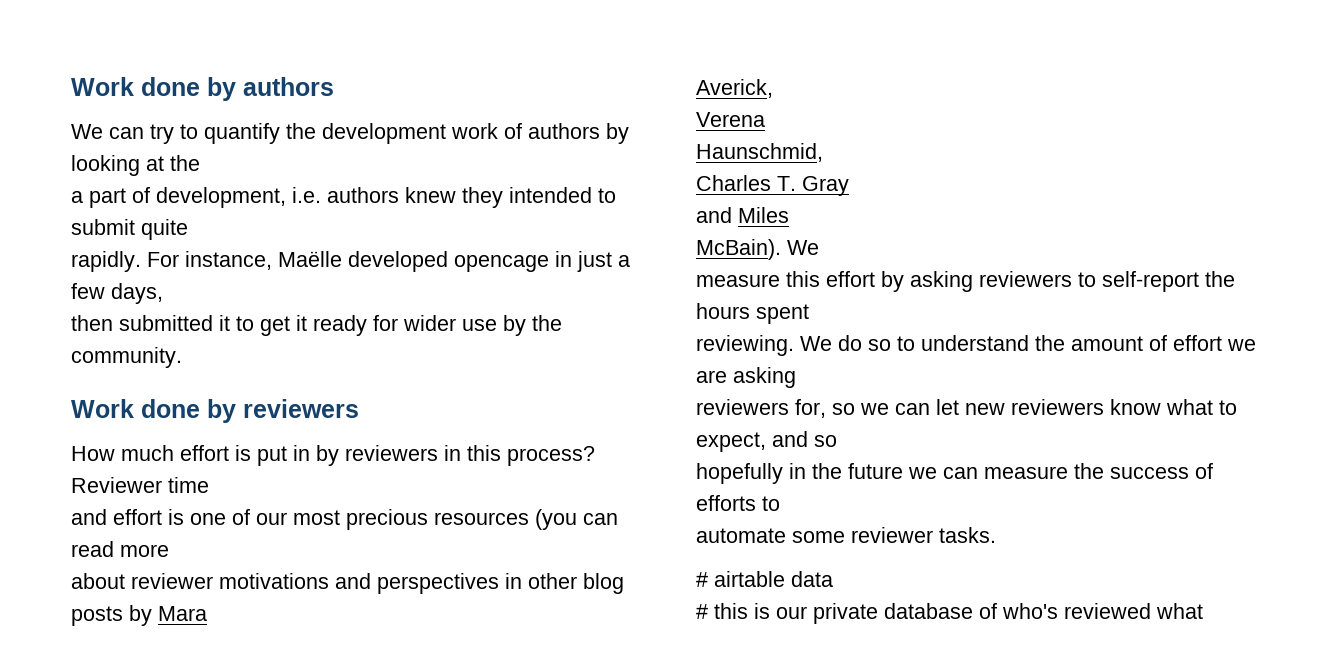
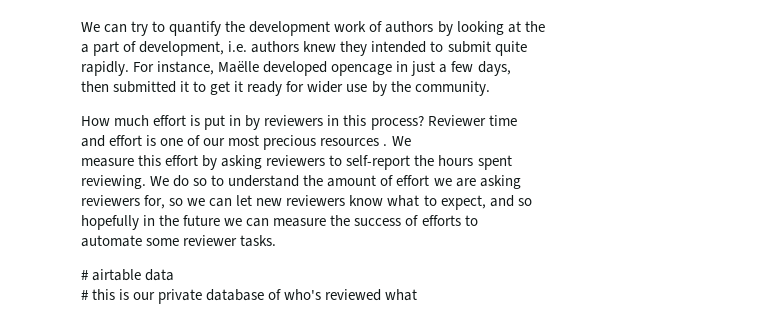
- Work done by authors
- Work done by reviewers
- and effort is one of our most precious resources (you can read more
- about reviewer motivations and perspectives in other blog posts by Mara
- Averick,
- Verena
- Haunschmid,
- Charles T. Gray
- and Miles
- McBain).
+ and effort is one of our most precious resources .

